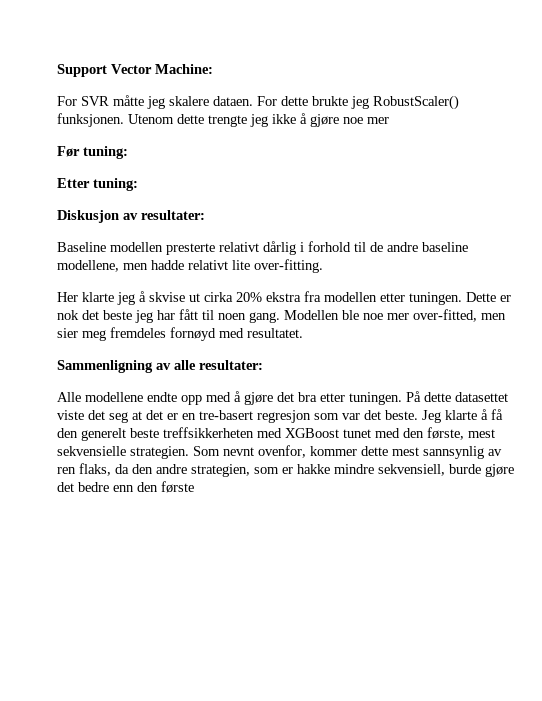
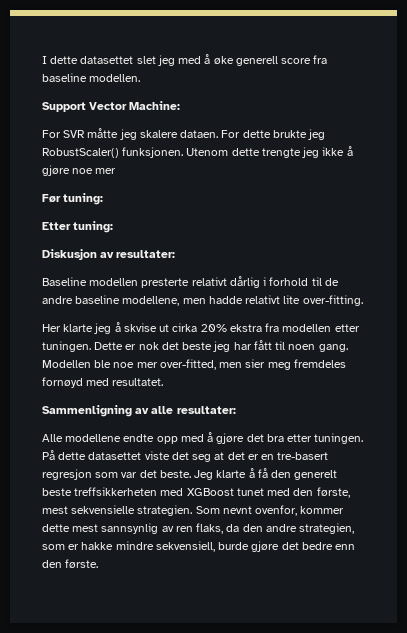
+ I dette datasettet slet jeg med å øke generell score fra baseline modellen.
- Som nevnt ovenfor, kommer dette mest sannsynlig av ren flaks, da den andre strategien, som er hakke mindre sekvensiell, burde gjøre det bedre enn den første
+ Som nevnt ovenfor, kommer dette mest sannsynlig av ren flaks, da den andre strategien, som er hakke mindre sekvensiell, burde gjøre det bedre enn den første.

